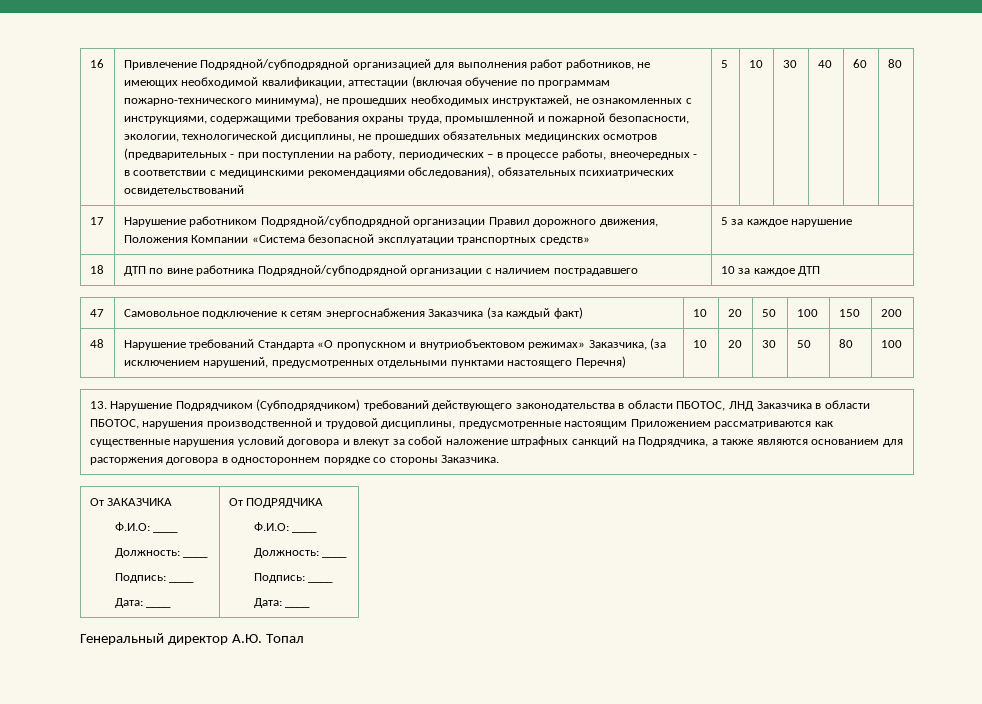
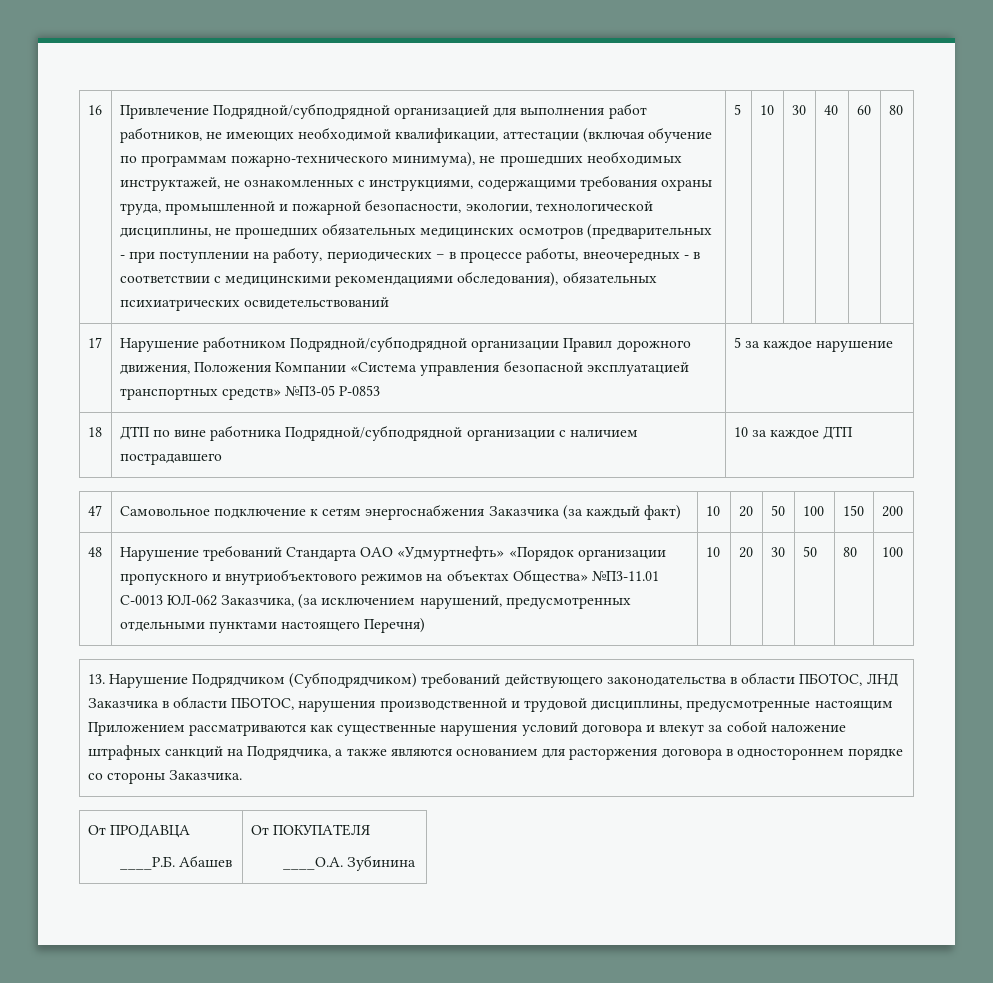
- 17 | Нарушение работником Подрядной/субподрядной организации Правил дорожного движения, Положения Компании «Система безопасной эксплуатации транспортных средств» | 5 за каждое нарушение
+ 17 | Нарушение работником Подрядной/субподрядной организации Правил дорожного движения, Положения Компании «Система управления безопасной эксплуатацией транспортных средств» №П3-05 Р-0853 | 5 за каждое нарушение
- 48 | Нарушение требований Стандарта «О пропускном и внутриобъектовом режимах» Заказчика, (за исключением нарушений, предусмотренных отдельными пунктами настоящего Перечня) | 10 | 20 | 30 | 50 | 80 | 100
+ 48 | Нарушение требований Стандарта ОАО «Удмуртнефть» «Порядок организации пропускного и внутриобъектового режимов на объектах Общества» №П3-11.01 С-0013 ЮЛ-062 Заказчика, (за исключением нарушений, предусмотренных отдельными пунктами настоящего Перечня) | 10 | 20 | 30 | 50 | 80 | 100
- От ЗАКАЗЧИКА
- Ф.И.О: ____
- Должность: ____
- Подпись: ____
- Дата: ____ | От ПОДРЯДЧИКА
- Ф.И.О: ____
- Должность: ____
- Подпись: ____
- Дата: ____
- Генеральный директор А.Ю. Топал
+ От ПРОДАВЦА
+ ____Р.Б. Абашев | От ПОКУПАТЕЛЯ
+ ____О.А. Зубинина

